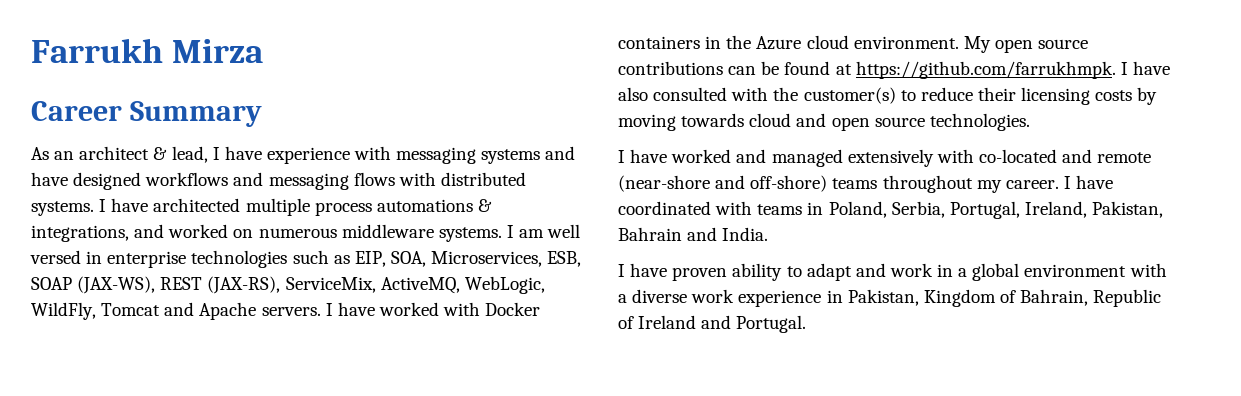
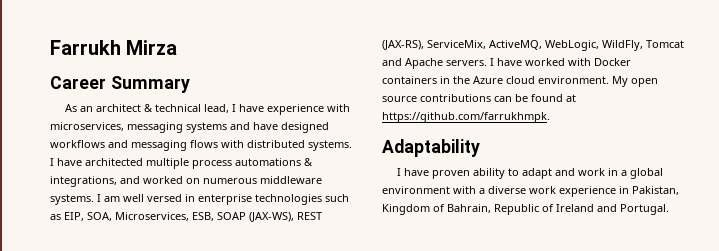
- As an architect & lead, I have experience with messaging systems and have designed workflows and messaging flows with distributed systems.
+ As an architect & technical lead, I have experience with microservices, messaging systems and have designed workflows and messaging flows with distributed systems.
- My open source contributions can be found at https://github.com/farrukhmpk. I have also consulted with the customer(s) to reduce their licensing costs by moving towards cloud and open source technologies.
- I have worked and managed extensively with co-located and remote (near-shore and off-shore) teams throughout my career. I have coordinated with teams in Poland, Serbia, Portugal, Ireland, Pakistan, Bahrain and India.
+ My open source contributions can be found at https://github.com/farrukhmpk.
+ Adaptability

